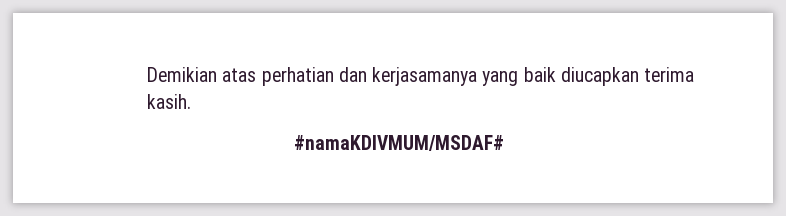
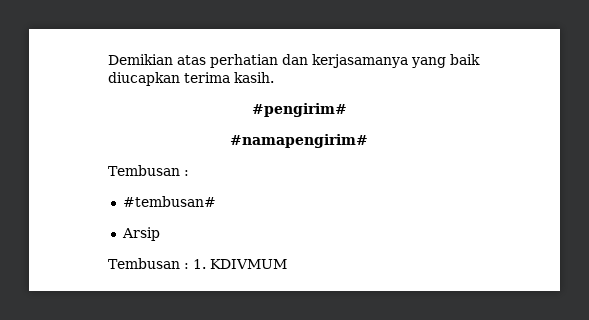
- #namaKDIVMUM/MSDAF#
+ #pengirim#
+ #namapengirim#
+ Tembusan :
+ #tembusan#
+ Arsip
+ Tembusan : 1. KDIVMUM

